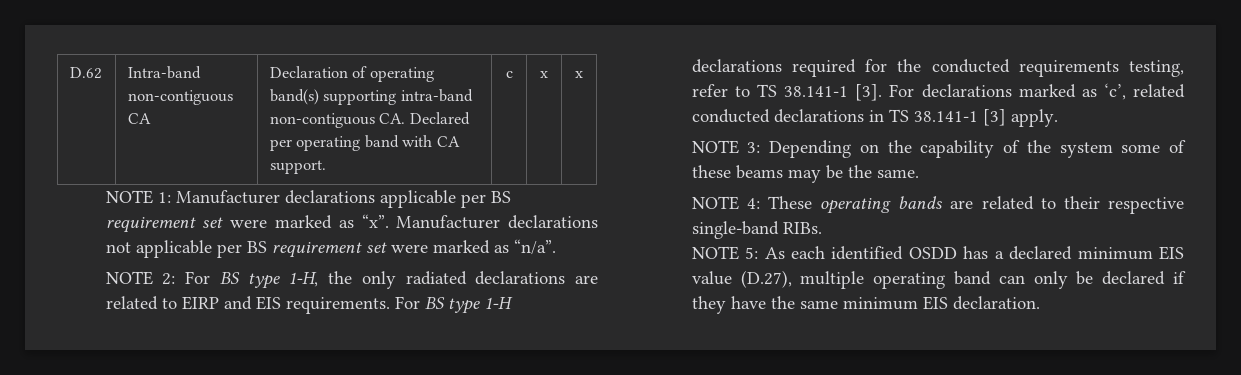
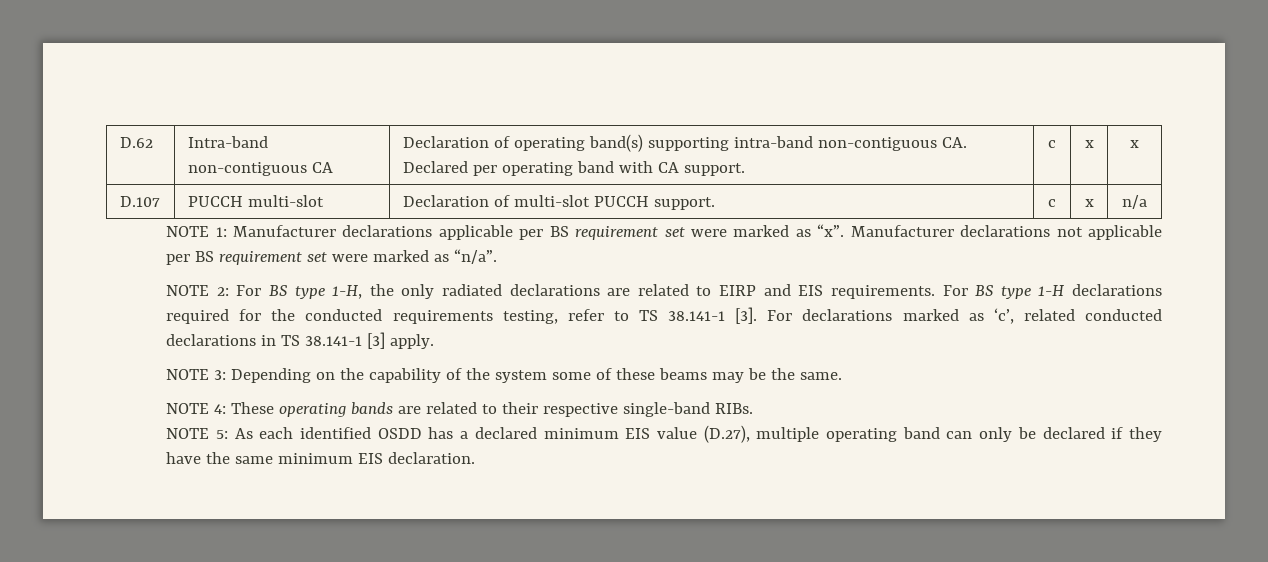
+ D.107 | PUCCH multi-slot | Declaration of multi-slot PUCCH support. | c | x | n/a

